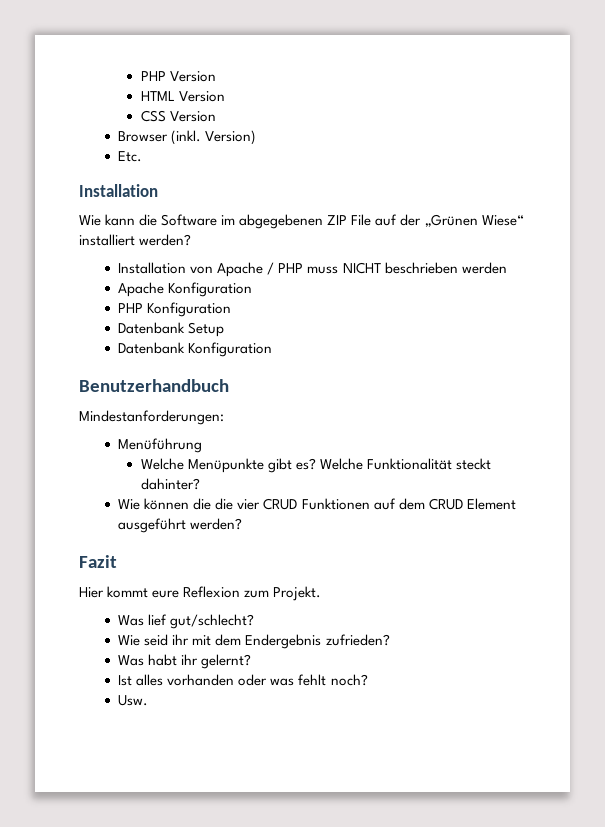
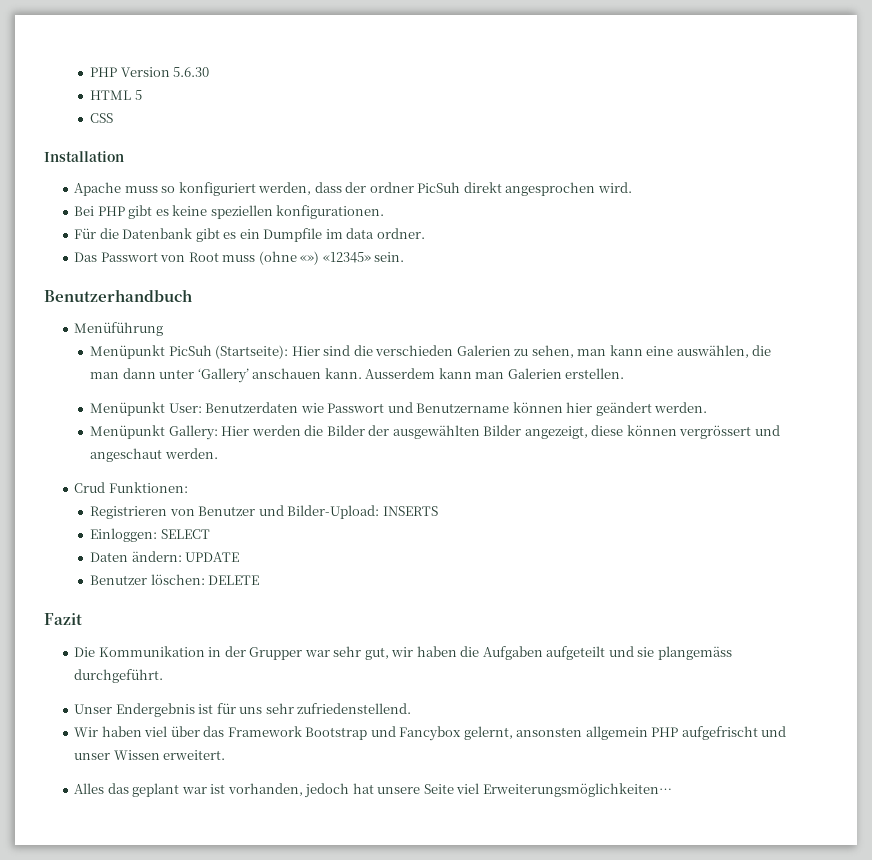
- PHP Version
+ PHP Version 5.6.30
- HTML Version
+ HTML 5
- CSS Version
- Browser (inkl. Version)
- Etc.
+ CSS
  Installation
- Wie kann die Software im abgegebenen ZIP File auf der „Grünen Wiese“ installiert werden?
- Installation von Apache / PHP muss NICHT beschrieben werden
- Apache Konfiguration
- PHP Konfiguration
- Datenbank Setup
- Datenbank Konfiguration
+ Apache muss so konfiguriert werden, dass der ordner PicSuh direkt angesprochen wird.
+ Bei PHP gibt es keine speziellen konfigurationen.
+ Für die Datenbank gibt es ein Dumpfile im data ordner.
+ Das Passwort von Root muss (ohne «») «12345» sein.
- Mindestanforderungen:
- Welche Menüpunkte gibt es? Welche Funktionalität steckt dahinter?
- Wie können die die vier CRUD Funktionen auf dem CRUD Element ausgeführt werden?
+ Menüpunkt PicSuh (Startseite): Hier sind die verschieden Galerien zu sehen, man kann eine auswählen, die man dann unter ‘Gallery’ anschauen kann. Ausserdem kann man Galerien erstellen.
+ Menüpunkt User: Benutzerdaten wie Passwort und Benutzername können hier geändert werden.
+ Menüpunkt Gallery: Hier werden die Bilder der ausgewählten Bilder angezeigt, diese können vergrössert und angeschaut werden.
+ Crud Funktionen:
+ Registrieren von Benutzer und Bilder-Upload: INSERTS
+ Einloggen: SELECT
+ Daten ändern: UPDATE
+ Benutzer löschen: DELETE
  Fazit
- Hier kommt eure Reflexion zum Projekt.
- Was lief gut/schlecht?
- Wie seid ihr mit dem Endergebnis zufrieden?
- Was habt ihr gelernt?
- Ist alles vorhanden oder was fehlt noch?
- Usw.
+ Die Kommunikation in der Grupper war sehr gut, wir haben die Aufgaben aufgeteilt und sie plangemäss durchgeführt.
+ Unser Endergebnis ist für uns sehr zufriedenstellend.
+ Wir haben viel über das Framework Bootstrap und Fancybox gelernt, ansonsten allgemein PHP aufgefrischt und unser Wissen erweitert.
+ Alles das geplant war ist vorhanden, jedoch hat unsere Seite viel Erweiterungsmöglichkeiten…

